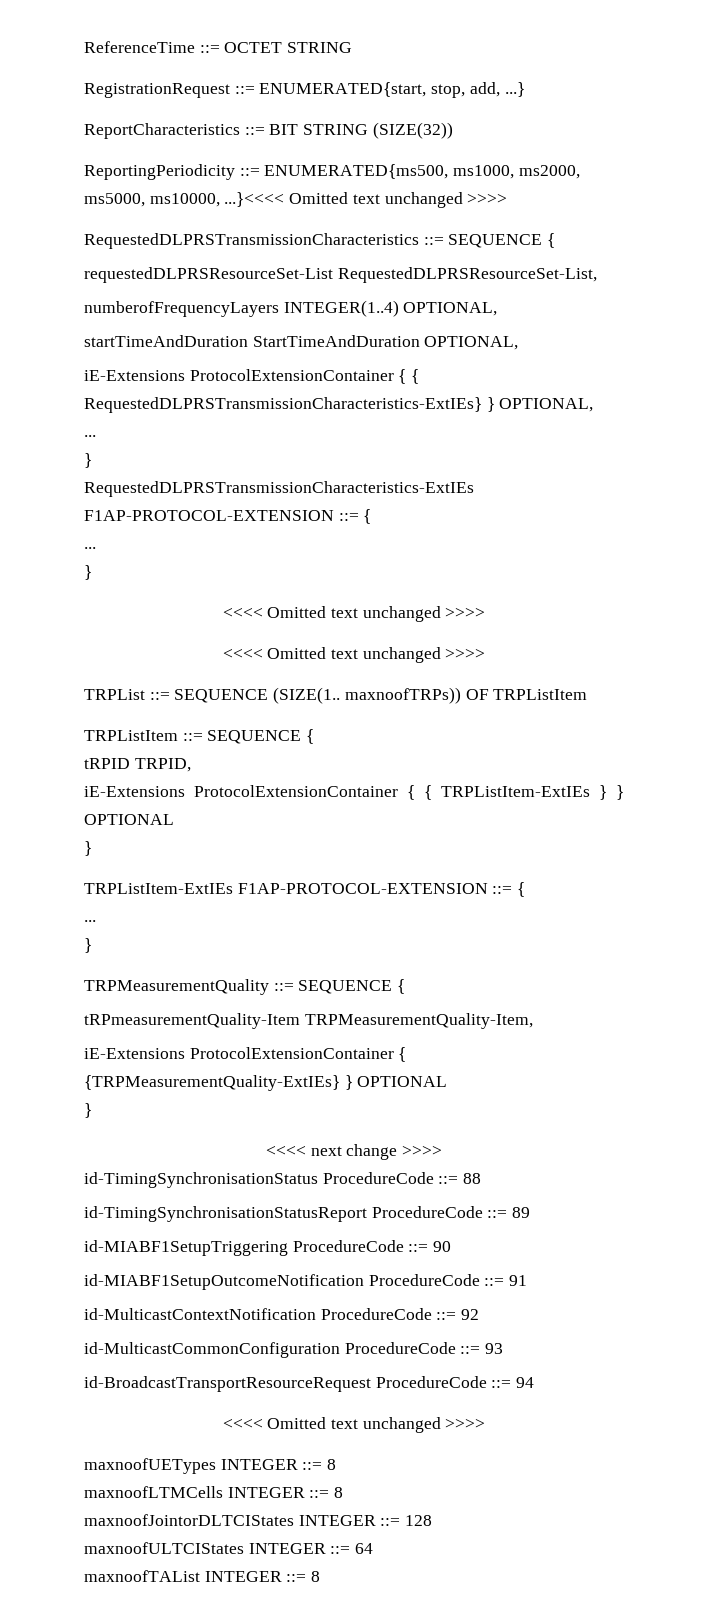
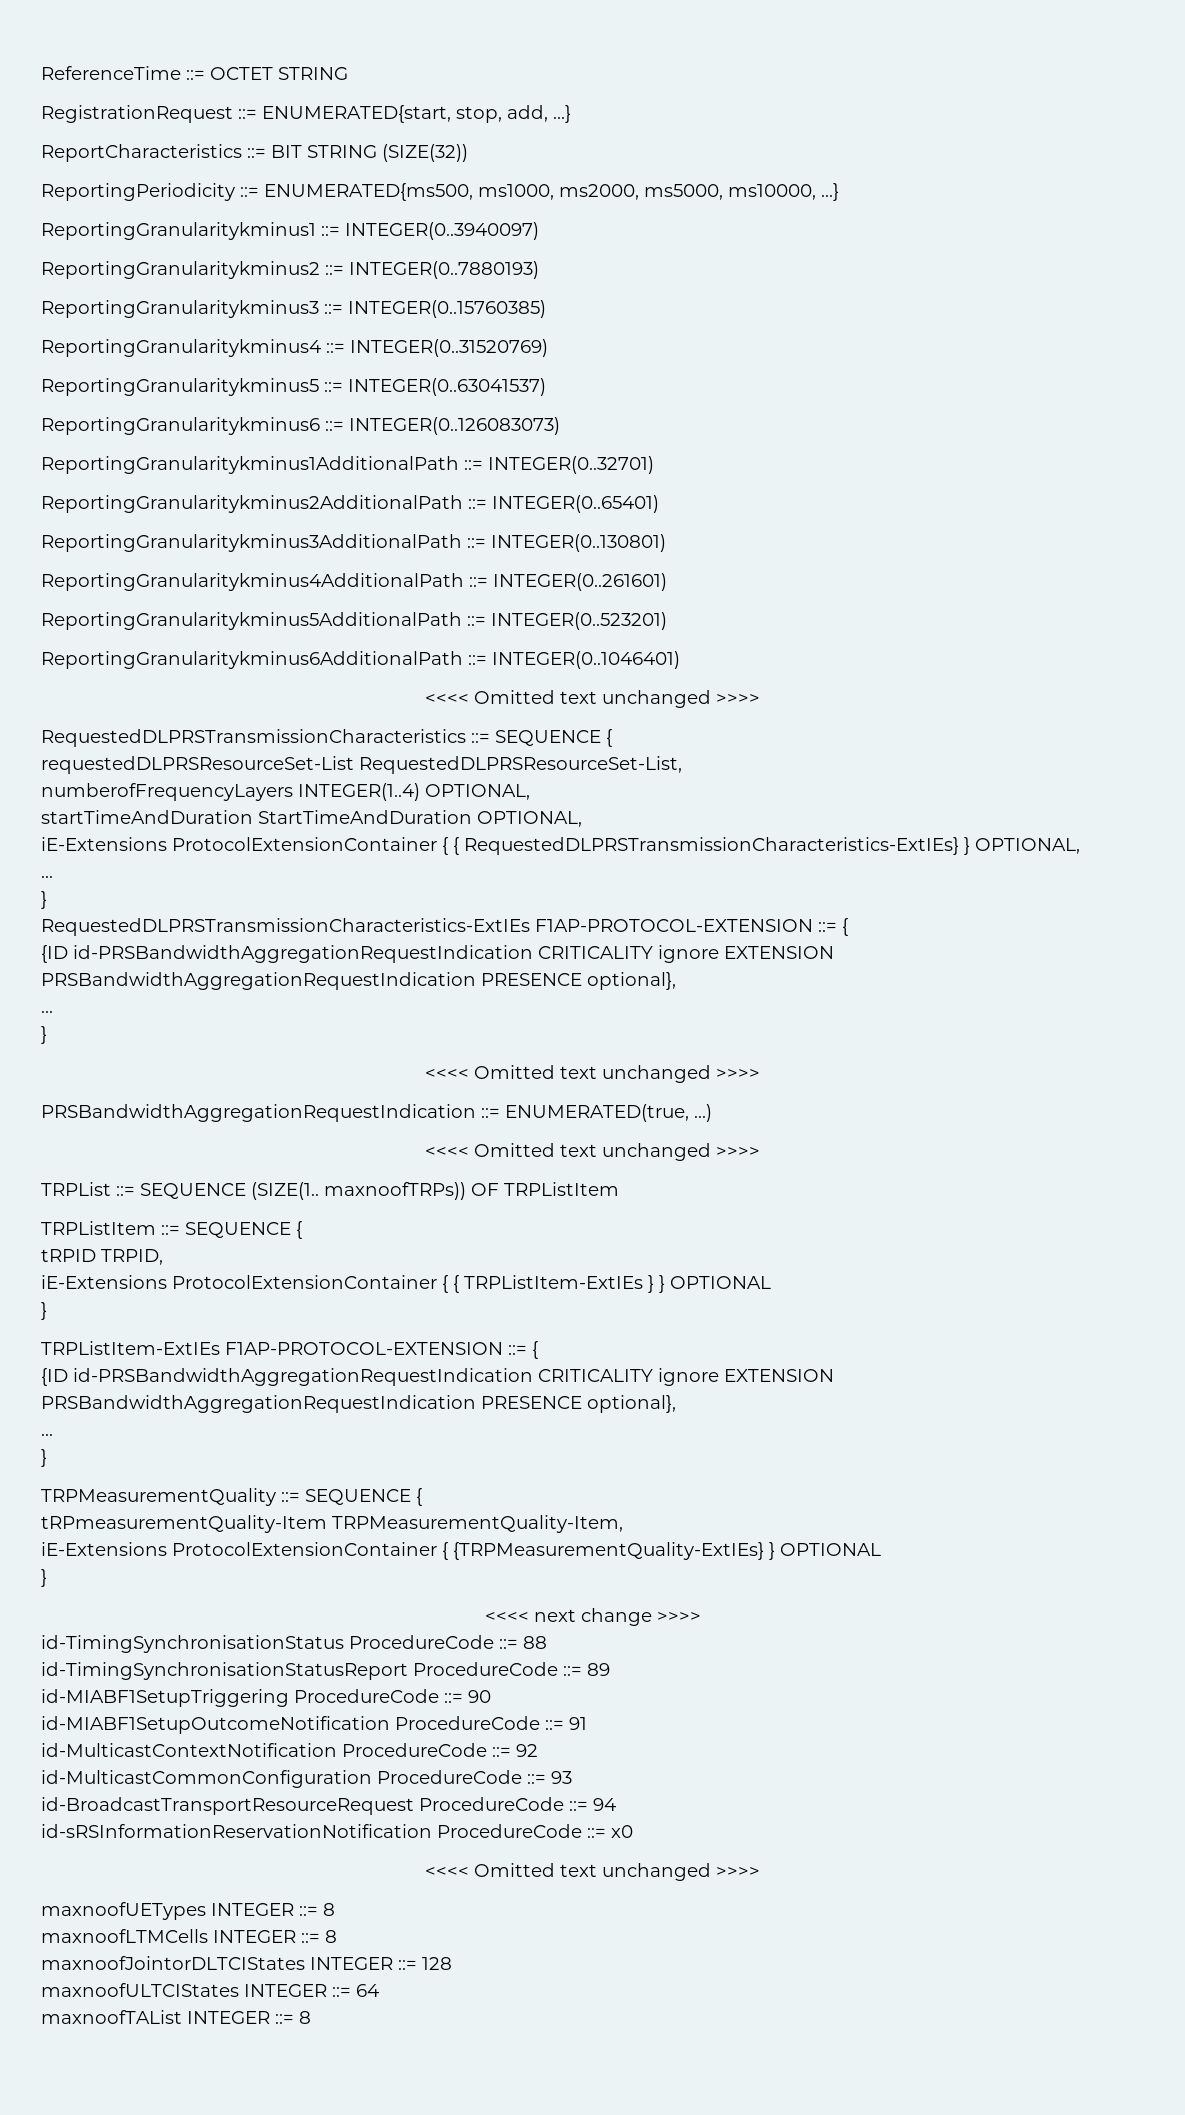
- ReportingPeriodicity ::= ENUMERATED{ms500, ms1000, ms2000, ms5000, ms10000, ...}<<<< Omitted text unchanged >>>>
+ ReportingPeriodicity ::= ENUMERATED{ms500, ms1000, ms2000, ms5000, ms10000, ...}
+ ReportingGranularitykminus1 ::= INTEGER(0..3940097)
+ ReportingGranularitykminus2 ::= INTEGER(0..7880193)
+ ReportingGranularitykminus3 ::= INTEGER(0..15760385)
+ ReportingGranularitykminus4 ::= INTEGER(0..31520769)
+ ReportingGranularitykminus5 ::= INTEGER(0..63041537)
+ ReportingGranularitykminus6 ::= INTEGER(0..126083073)
+ ReportingGranularitykminus1AdditionalPath ::= INTEGER(0..32701)
+ ReportingGranularitykminus2AdditionalPath ::= INTEGER(0..65401)
+ ReportingGranularitykminus3AdditionalPath ::= INTEGER(0..130801)
+ ReportingGranularitykminus4AdditionalPath ::= INTEGER(0..261601)
+ ReportingGranularitykminus5AdditionalPath ::= INTEGER(0..523201)
+ ReportingGranularitykminus6AdditionalPath ::= INTEGER(0..1046401)
+ <<<< Omitted text unchanged >>>>
  RequestedDLPRSTransmissionCharacteristics-ExtIEs F1AP-PROTOCOL-EXTENSION ::= {
+ {ID id-PRSBandwidthAggregationRequestIndication CRITICALITY ignore EXTENSION PRSBandwidthAggregationRequestIndication PRESENCE optional},
+ PRSBandwidthAggregationRequestIndication ::= ENUMERATED(true, ...)
  TRPListItem-ExtIEs F1AP-PROTOCOL-EXTENSION ::= {
+ {ID id-PRSBandwidthAggregationRequestIndication CRITICALITY ignore EXTENSION PRSBandwidthAggregationRequestIndication PRESENCE optional},
+ id-sRSInformationReservationNotification ProcedureCode ::= x0

